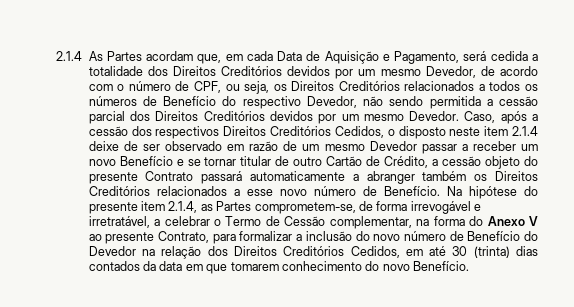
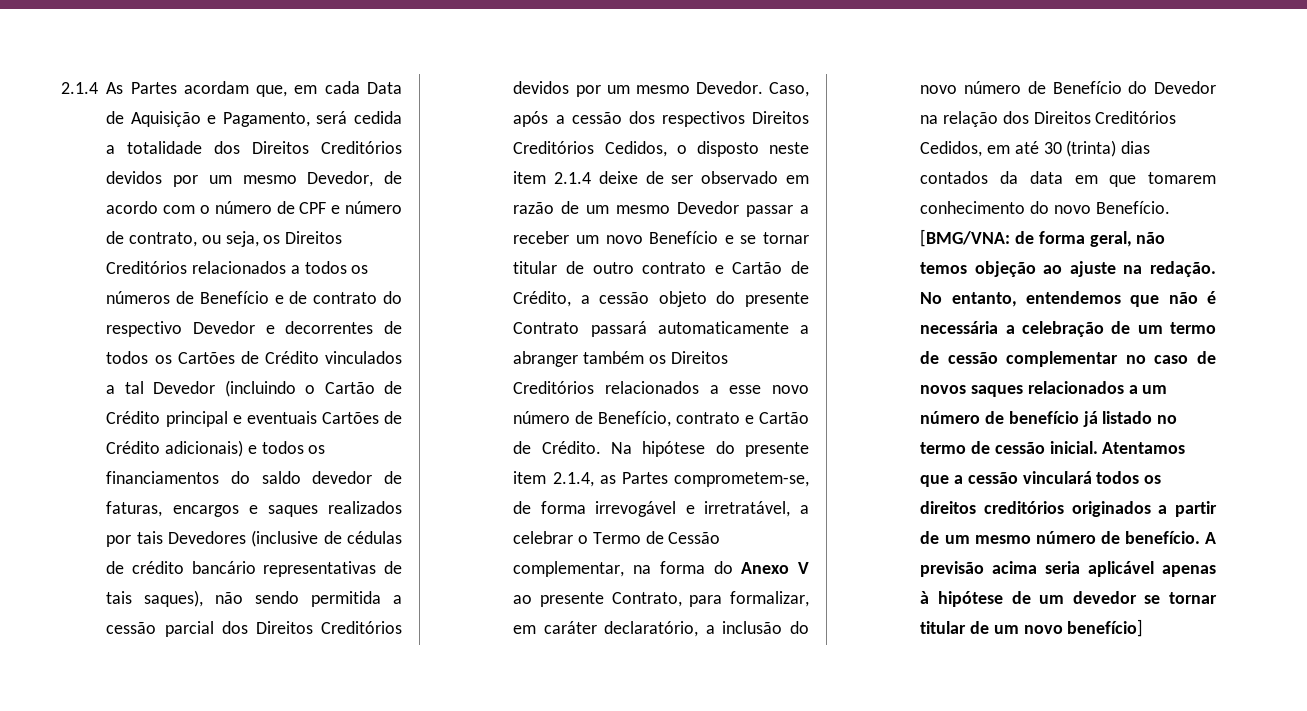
- 2.1.4 As Partes acordam que, em cada Data de Aquisição e Pagamento, será cedida a totalidade dos Direitos Creditórios devidos por um mesmo Devedor, de acordo com o número de CPF, ou seja, os Direitos Creditórios relacionados a todos os números de Benefício do respectivo Devedor, não sendo permitida a cessão parcial dos Direitos Creditórios devidos por um mesmo Devedor.
+ 2.1.4 As Partes acordam que, em cada Data de Aquisição e Pagamento, será cedida a totalidade dos Direitos Creditórios devidos por um mesmo Devedor, de acordo com o número de CPF e número de contrato, ou seja, os Direitos Creditórios relacionados a todos os números de Benefício e de contrato do respectivo Devedor e decorrentes de todos os Cartões de Crédito vinculados a tal Devedor (incluindo o Cartão de Crédito principal e eventuais Cartões de Crédito adicionais) e todos os financiamentos do saldo devedor de faturas, encargos e saques realizados por tais Devedores (inclusive de cédulas de crédito bancário representativas de tais saques), não sendo permitida a cessão parcial dos Direitos Creditórios devidos por um mesmo Devedor.
- Caso, após a cessão dos respectivos Direitos Creditórios Cedidos, o disposto neste item 2.1.4 deixe de ser observado em razão de um mesmo Devedor passar a receber um novo Benefício e se tornar titular de outro Cartão de Crédito, a cessão objeto do presente Contrato passará automaticamente a abranger também os Direitos Creditórios relacionados a esse novo número de Benefício.
+ Caso, após a cessão dos respectivos Direitos Creditórios Cedidos, o disposto neste item 2.1.4 deixe de ser observado em razão de um mesmo Devedor passar a receber um novo Benefício e se tornar titular de outro contrato e Cartão de Crédito, a cessão objeto do presente Contrato passará automaticamente a abranger também os Direitos Creditórios relacionados a esse novo número de Benefício, contrato e Cartão de Crédito.
- Na hipótese do presente item 2.1.4, as Partes comprometem-se, de forma irrevogável e irretratável, a celebrar o Termo de Cessão complementar, na forma do Anexo V ao presente Contrato, para formalizar a inclusão do novo número de Benefício do Devedor na relação dos Direitos Creditórios Cedidos, em até 30 (trinta) dias contados da data em que tomarem conhecimento do novo Benefício.
+ Na hipótese do presente item 2.1.4, as Partes comprometem-se, de forma irrevogável e irretratável, a celebrar o Termo de Cessão complementar, na forma do Anexo V ao presente Contrato, para formalizar, em caráter declaratório, a inclusão do novo número de Benefício do Devedor na relação dos Direitos Creditórios Cedidos, em até 30 (trinta) dias contados da data em que tomarem conhecimento do novo Benefício.
+ [BMG/VNA: de forma geral, não temos objeção ao ajuste na redação. No entanto, entendemos que não é necessária a celebração de um termo de cessão complementar no caso de novos saques relacionados a um número de benefício já listado no termo de cessão inicial. Atentamos que a cessão vinculará todos os direitos creditórios originados a partir de um mesmo número de benefício. A previsão acima seria aplicável apenas à hipótese de um devedor se tornar titular de um novo benefício]

